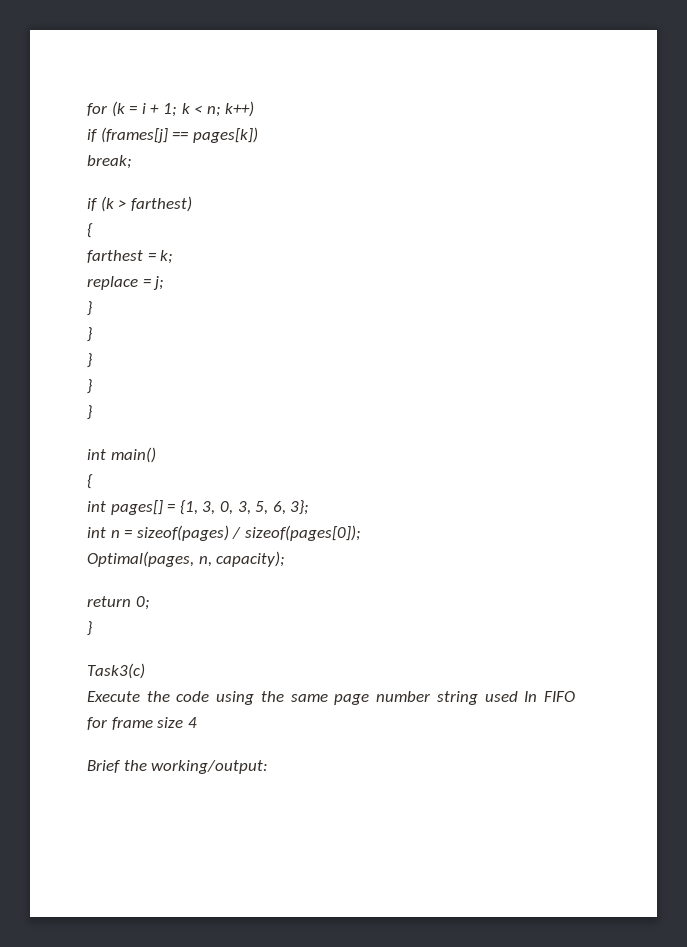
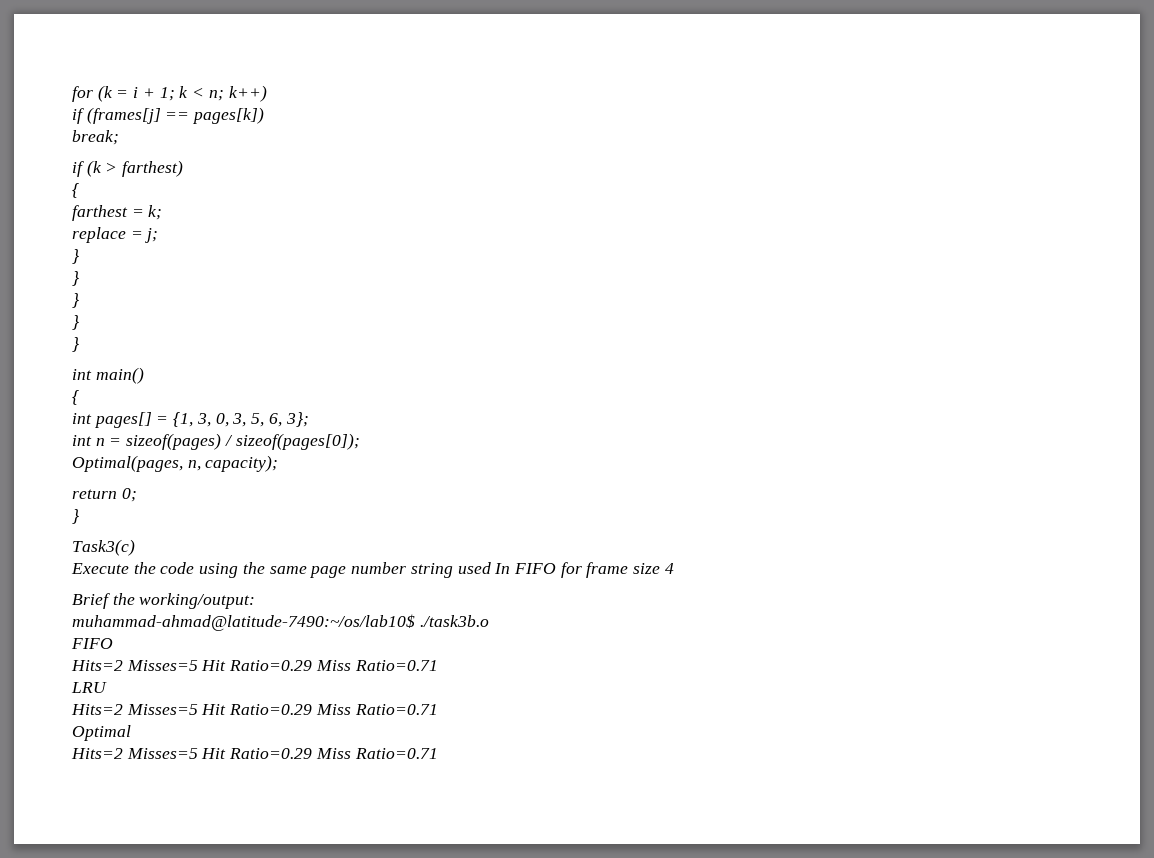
+ muhammad-ahmad@latitude-7490:~/os/lab10$ ./task3b.o
+ FIFO
+ Hits=2 Misses=5 Hit Ratio=0.29 Miss Ratio=0.71
+ LRU
+ Hits=2 Misses=5 Hit Ratio=0.29 Miss Ratio=0.71
+ Optimal
+ Hits=2 Misses=5 Hit Ratio=0.29 Miss Ratio=0.71

